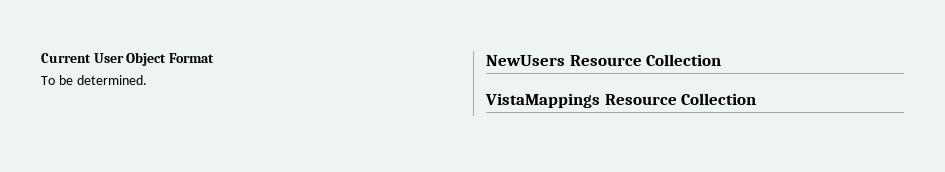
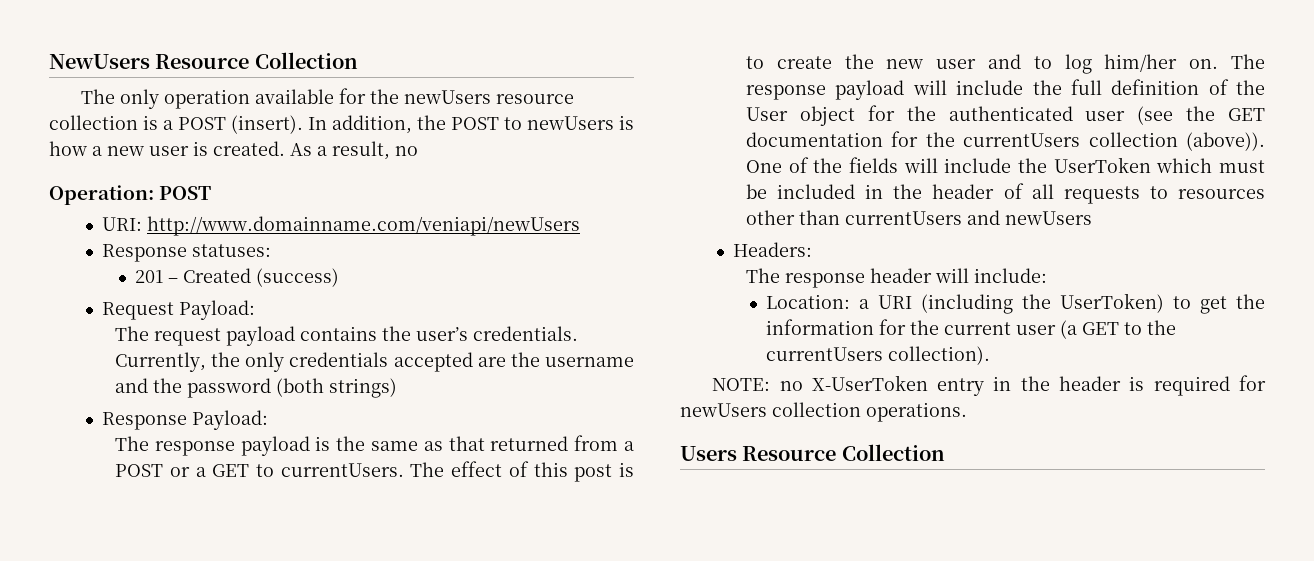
- Current User Object Format
- To be determined.
  NewUsers Resource Collection
- VistaMappings Resource Collection
+ The only operation available for the newUsers resource collection is a POST (insert). In addition, the POST to newUsers is how a new user is created. As a result, no
+ Operation: POST
+ URI: http://www.domainname.com/veniapi/newUsers
+ Response statuses:
+ 201 – Created (success)
+ Request Payload:
+ The request payload contains the user’s credentials. Currently, the only credentials accepted are the username and the password (both strings)
+ Response Payload:
+ The response payload is the same as that returned from a POST or a GET to currentUsers. The effect of this post is to create the new user and to log him/her on. The response payload will include the full definition of the User object for the authenticated user (see the GET documentation for the currentUsers collection (above)). One of the fields will include the UserToken which must be included in the header of all requests to resources other than currentUsers and newUsers
+ Headers:
+ The response header will include:
+ Location: a URI (including the UserToken) to get the information for the current user (a GET to the currentUsers collection).
+ NOTE: no X-UserToken entry in the header is required for newUsers collection operations.
+ Users Resource Collection

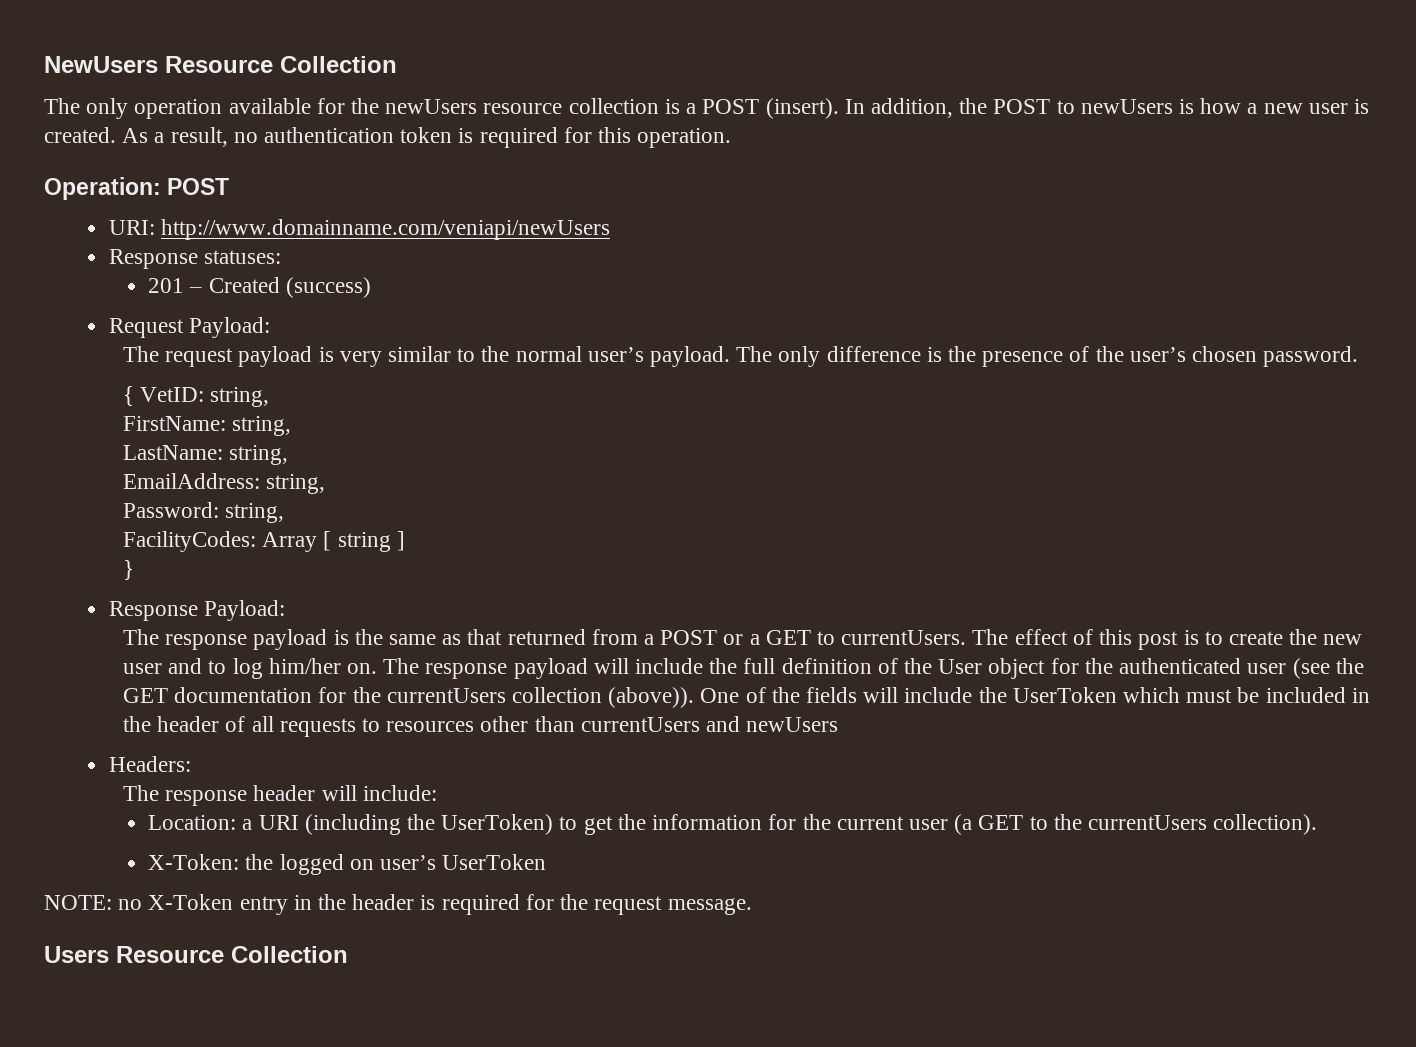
- As a result, no
+ As a result, no authentication token is required for this operation.
- The request payload contains the user’s credentials. Currently, the only credentials accepted are the username and the password (both strings)
+ The request payload is very similar to the normal user’s payload. The only difference is the presence of the user’s chosen password.
+ { VetID: string,
+ FirstName: string,
+ LastName: string,
+ EmailAddress: string,
+ Password: string,
+ FacilityCodes: Array [ string ]
+ }
+ X-Token: the logged on user’s UserToken
- NOTE: no X-UserToken entry in the header is required for newUsers collection operations.
+ NOTE: no X-Token entry in the header is required for the request message.

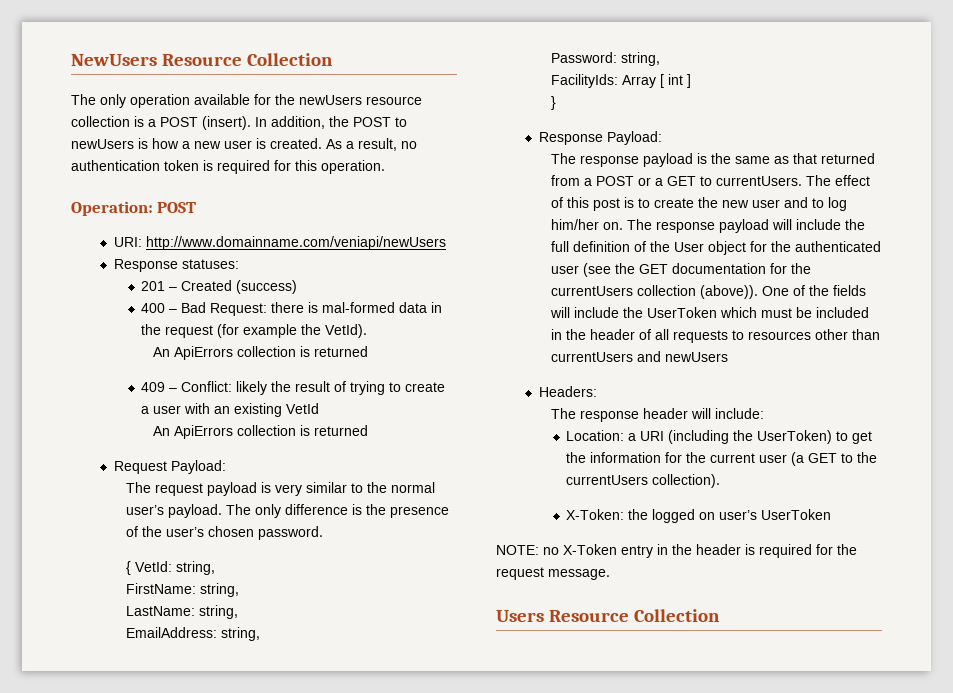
+ 400 – Bad Request: there is mal-formed data in the request (for example the VetId).
+ An ApiErrors collection is returned
+ 409 – Conflict: likely the result of trying to create a user with an existing VetId
+ An ApiErrors collection is returned
- { VetID: string,
+ { VetId: string,
- FacilityCodes: Array [ string ]
+ FacilityIds: Array [ int ]

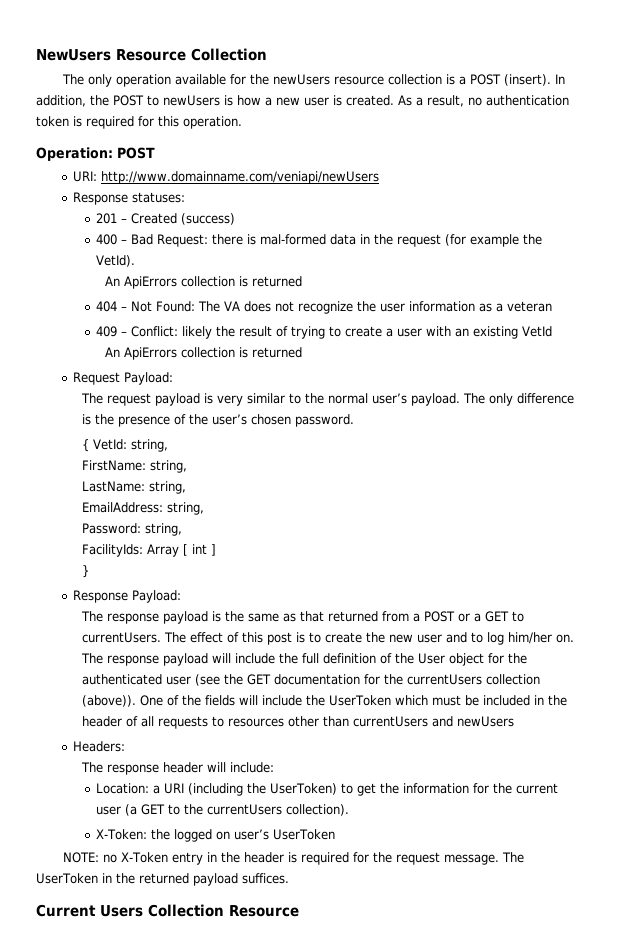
+ 404 – Not Found: The VA does not recognize the user information as a veteran
- NOTE: no X-Token entry in the header is required for the request message.
- Users Resource Collection
+ NOTE: no X-Token entry in the header is required for the request message. The UserToken in the returned payload suffices.
+ Current Users Collection Resource

